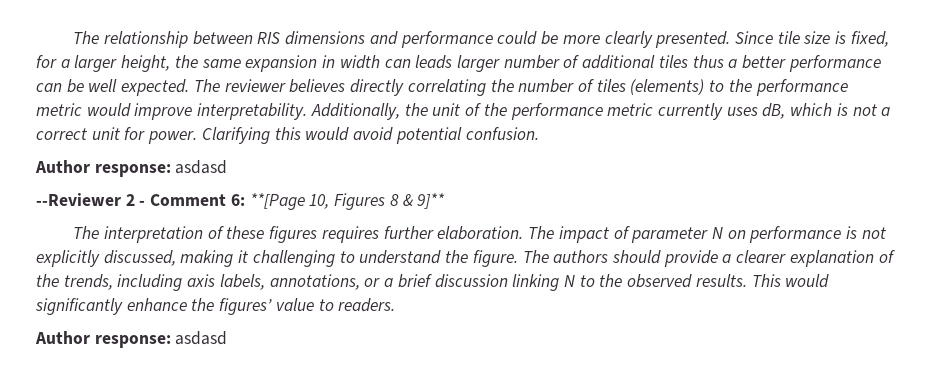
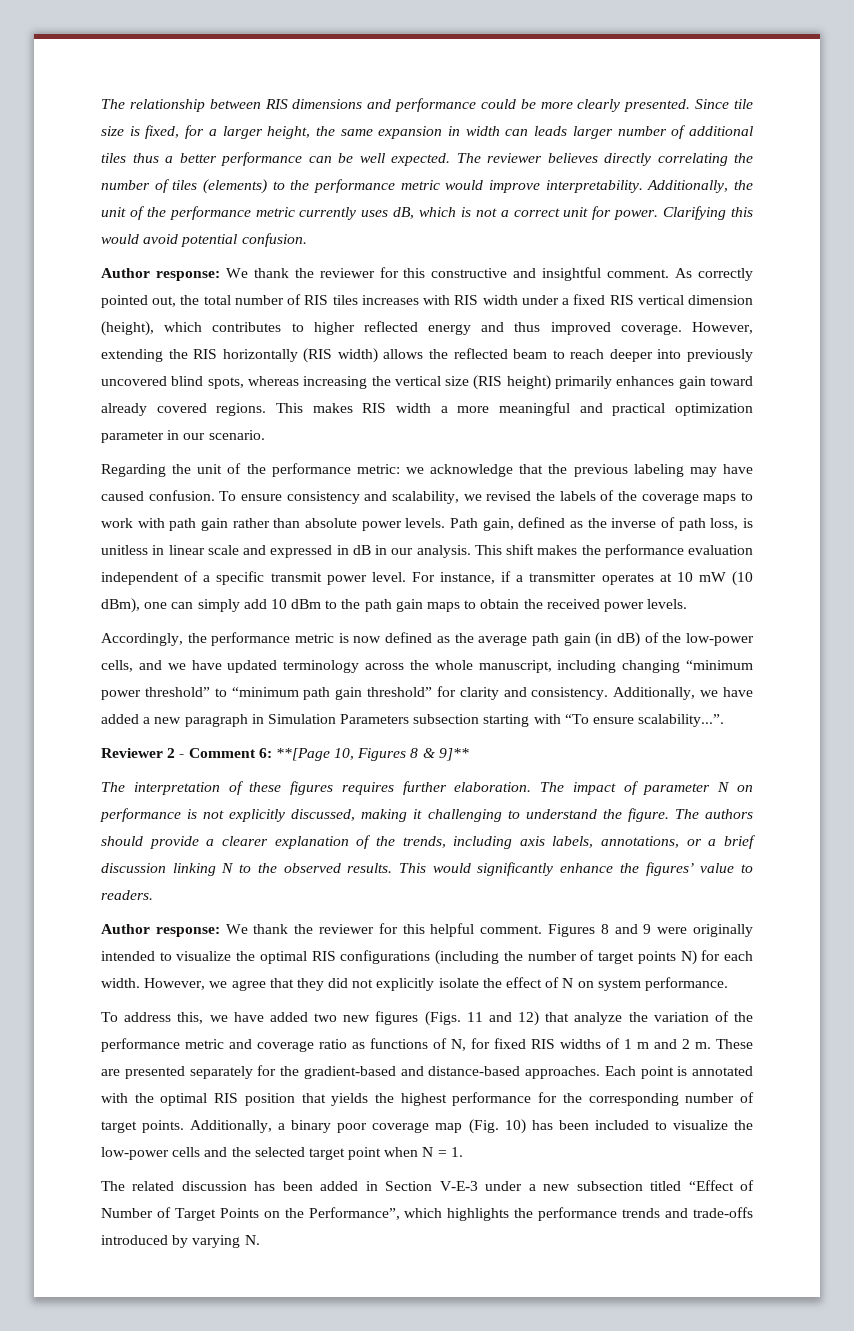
  Clarifying this would avoid potential confusion.
- Author response: asdasd
- --Reviewer 2 - Comment 6: **[Page 10, Figures 8 & 9]**
+ Author response: We thank the reviewer for this constructive and insightful comment. As correctly pointed out, the total number of RIS tiles increases with RIS width under a fixed RIS vertical dimension (height), which contributes to higher reflected energy and thus improved coverage. However, extending the RIS horizontally (RIS width) allows the reflected beam to reach deeper into previously uncovered blind spots, whereas increasing the vertical size (RIS height) primarily enhances gain toward already covered regions. This makes RIS width a more meaningful and practical optimization parameter in our scenario.
+ Regarding the unit of the performance metric: we acknowledge that the previous labeling may have caused confusion. To ensure consistency and scalability, we revised the labels of the coverage maps to work with path gain rather than absolute power levels. Path gain, defined as the inverse of path loss, is unitless in linear scale and expressed in dB in our analysis. This shift makes the performance evaluation independent of a specific transmit power level. For instance, if a transmitter operates at 10 mW (10 dBm), one can simply add 10 dBm to the path gain maps to obtain the received power levels.
+ Accordingly, the performance metric is now defined as the average path gain (in dB) of the low-power cells, and we have updated terminology across the whole manuscript, including changing “minimum power threshold” to “minimum path gain threshold” for clarity and consistency. Additionally, we have added a new paragraph in Simulation Parameters subsection starting with “To ensure scalability...”.
+ Reviewer 2 - Comment 6: **[Page 10, Figures 8 & 9]**
  This would significantly enhance the figures’ value to readers.
- Author response: asdasd
+ Author response: We thank the reviewer for this helpful comment. Figures 8 and 9 were originally intended to visualize the optimal RIS configurations (including the number of target points N) for each width. However, we agree that they did not explicitly isolate the effect of N on system performance.
+ To address this, we have added two new figures (Figs. 11 and 12) that analyze the variation of the performance metric and coverage ratio as functions of N, for fixed RIS widths of 1 m and 2 m. These are presented separately for the gradient-based and distance-based approaches. Each point is annotated with the optimal RIS position that yields the highest performance for the corresponding number of target points. Additionally, a binary poor coverage map (Fig. 10) has been included to visualize the low-power cells and the selected target point when N = 1.
+ The related discussion has been added in Section V-E-3 under a new subsection titled “Effect of Number of Target Points on the Performance”, which highlights the performance trends and trade-offs introduced by varying N.

